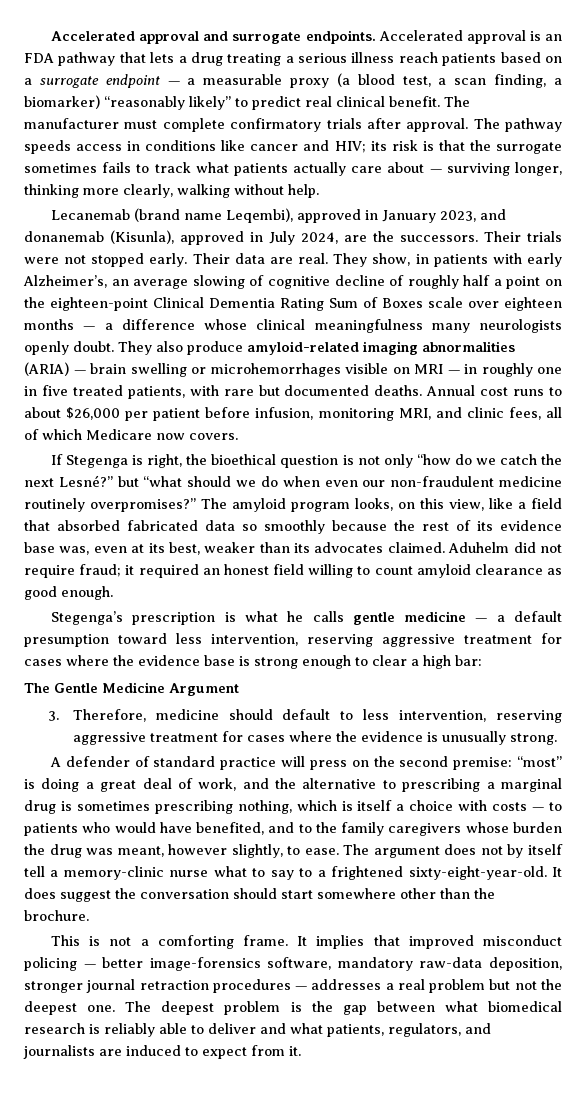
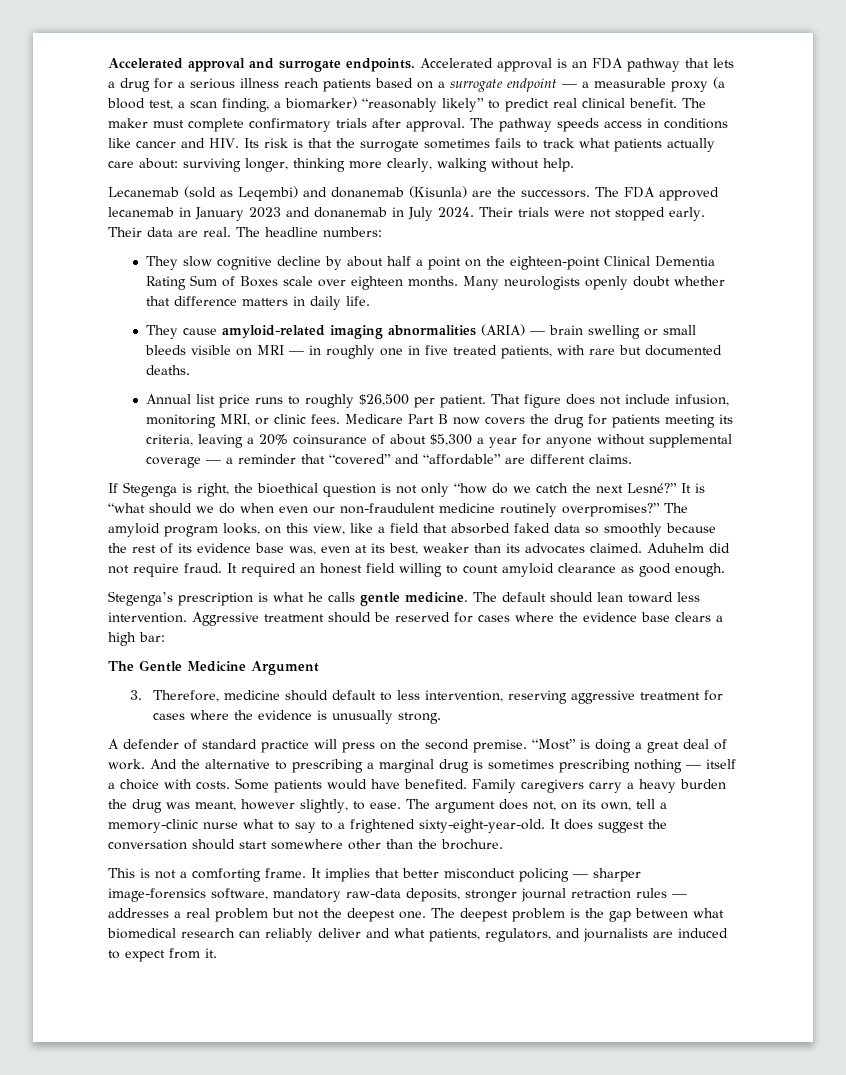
- Accelerated approval is an FDA pathway that lets a drug treating a serious illness reach patients based on a surrogate endpoint — a measurable proxy (a blood test, a scan finding, a biomarker) “reasonably likely” to predict real clinical benefit.
+ Accelerated approval is an FDA pathway that lets a drug for a serious illness reach patients based on a surrogate endpoint — a measurable proxy (a blood test, a scan finding, a biomarker) “reasonably likely” to predict real clinical benefit.
- The manufacturer must complete confirmatory trials after approval.
+ The maker must complete confirmatory trials after approval.
- The pathway speeds access in conditions like cancer and HIV; its risk is that the surrogate sometimes fails to track what patients actually care about — surviving longer, thinking more clearly, walking without help.
+ The pathway speeds access in conditions like cancer and HIV. Its risk is that the surrogate sometimes fails to track what patients actually care about: surviving longer, thinking more clearly, walking without help.
- Lecanemab (brand name Leqembi), approved in January 2023, and donanemab (Kisunla), approved in July 2024, are the successors.
+ Lecanemab (sold as Leqembi) and donanemab (Kisunla) are the successors. The FDA approved lecanemab in January 2023 and donanemab in July 2024.
- They show, in patients with early Alzheimer’s, an average slowing of cognitive decline of roughly half a point on the eighteen-point Clinical Dementia Rating Sum of Boxes scale over eighteen months — a difference whose clinical meaningfulness many neurologists openly doubt. They also produce amyloid-related imaging abnormalities (ARIA) — brain swelling or microhemorrhages visible on MRI — in roughly one in five treated patients, with rare but documented deaths. Annual cost runs to about $26,000 per patient before infusion, monitoring MRI, and clinic fees, all of which Medicare now covers.
+ The headline numbers:
+ They slow cognitive decline by about half a point on the eighteen-point Clinical Dementia Rating Sum of Boxes scale over eighteen months. Many neurologists openly doubt whether that difference matters in daily life.
+ They cause amyloid-related imaging abnormalities (ARIA) — brain swelling or small bleeds visible on MRI — in roughly one in five treated patients, with rare but documented deaths.
+ Annual list price runs to roughly $26,500 per patient. That figure does not include infusion, monitoring MRI, or clinic fees. Medicare Part B now covers the drug for patients meeting its criteria, leaving a 20% coinsurance of about $5,300 a year for anyone without supplemental coverage — a reminder that “covered” and “affordable” are different claims.
- If Stegenga is right, the bioethical question is not only “how do we catch the next Lesné?” but “what should we do when even our non-fraudulent medicine routinely overpromises?”
+ If Stegenga is right, the bioethical question is not only “how do we catch the next Lesné?” It is “what should we do when even our non-fraudulent medicine routinely overpromises?”
- The amyloid program looks, on this view, like a field that absorbed fabricated data so smoothly because the rest of its evidence base was, even at its best, weaker than its advocates claimed.
+ The amyloid program looks, on this view, like a field that absorbed faked data so smoothly because the rest of its evidence base was, even at its best, weaker than its advocates claimed.
- Aduhelm did not require fraud; it required an honest field willing to count amyloid clearance as good enough.
+ Aduhelm did not require fraud. It required an honest field willing to count amyloid clearance as good enough.
- Stegenga’s prescription is what he calls gentle medicine — a default presumption toward less intervention, reserving aggressive treatment for cases where the evidence base is strong enough to clear a high bar:
+ Stegenga’s prescription is what he calls gentle medicine. The default should lean toward less intervention. Aggressive treatment should be reserved for cases where the evidence base clears a high bar:
- A defender of standard practice will press on the second premise: “most” is doing a great deal of work, and the alternative to prescribing a marginal drug is sometimes prescribing nothing, which is itself a choice with costs — to patients who would have benefited, and to the family caregivers whose burden the drug was meant, however slightly, to ease.
+ A defender of standard practice will press on the second premise. “Most” is doing a great deal of work. And the alternative to prescribing a marginal drug is sometimes prescribing nothing — itself a choice with costs. Some patients would have benefited. Family caregivers carry a heavy burden the drug was meant, however slightly, to ease.
- The argument does not by itself tell a memory-clinic nurse what to say to a frightened sixty-eight-year-old.
+ The argument does not, on its own, tell a memory-clinic nurse what to say to a frightened sixty-eight-year-old.
- It implies that improved misconduct policing — better image-forensics software, mandatory raw-data deposition, stronger journal retraction procedures — addresses a real problem but not the deepest one.
+ It implies that better misconduct policing — sharper image-forensics software, mandatory raw-data deposits, stronger journal retraction rules — addresses a real problem but not the deepest one.
- The deepest problem is the gap between what biomedical research is reliably able to deliver and what patients, regulators, and journalists are induced to expect from it.
+ The deepest problem is the gap between what biomedical research can reliably deliver and what patients, regulators, and journalists are induced to expect from it.

